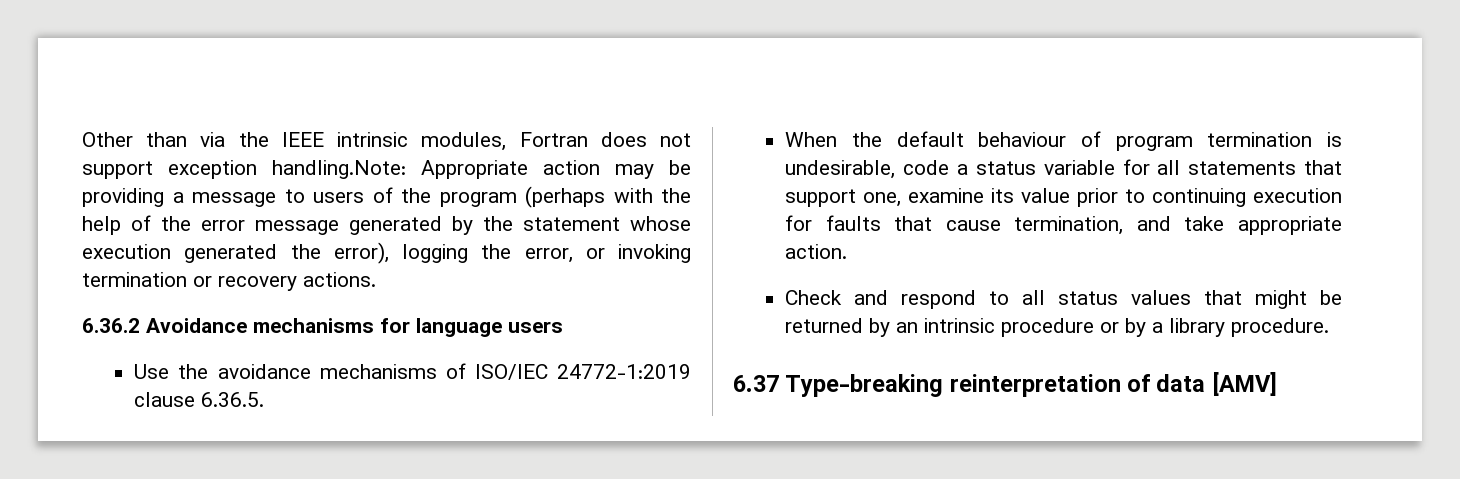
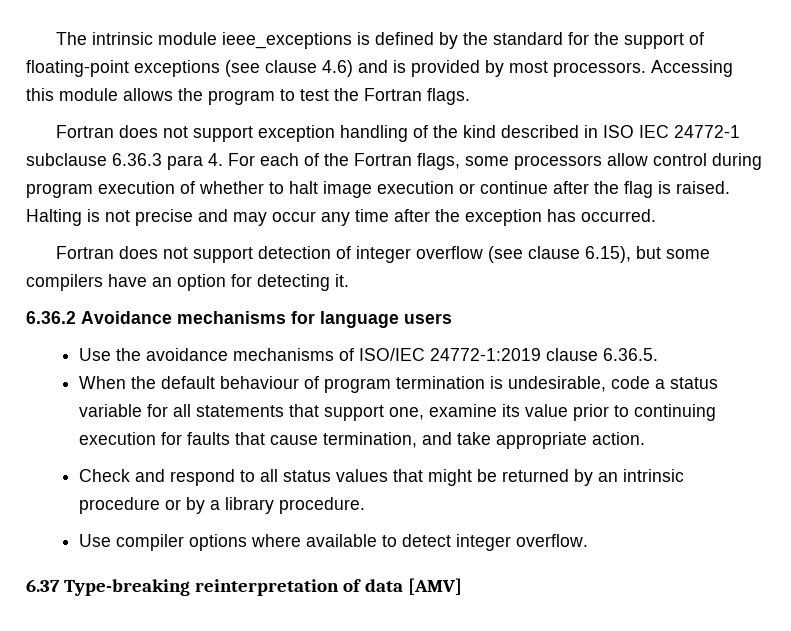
- Other than via the IEEE intrinsic modules, Fortran does not support exception handling.Note: Appropriate action may be providing a message to users of the program (perhaps with the help of the error message generated by the statement whose execution generated the error), logging the error, or invoking termination or recovery actions.
+ The intrinsic module ieee_exceptions is defined by the standard for the support of floating-point exceptions (see clause 4.6) and is provided by most processors. Accessing this module allows the program to test the Fortran flags.
+ Fortran does not support exception handling of the kind described in ISO IEC 24772-1 subclause 6.36.3 para 4. For each of the Fortran flags, some processors allow control during program execution of whether to halt image execution or continue after the flag is raised. Halting is not precise and may occur any time after the exception has occurred.
+ Fortran does not support detection of integer overflow (see clause 6.15), but some compilers have an option for detecting it.
+ Use compiler options where available to detect integer overflow.

